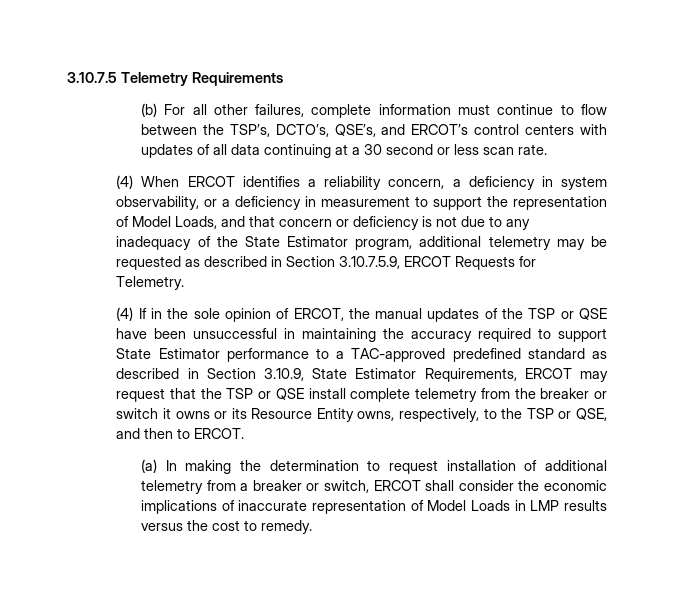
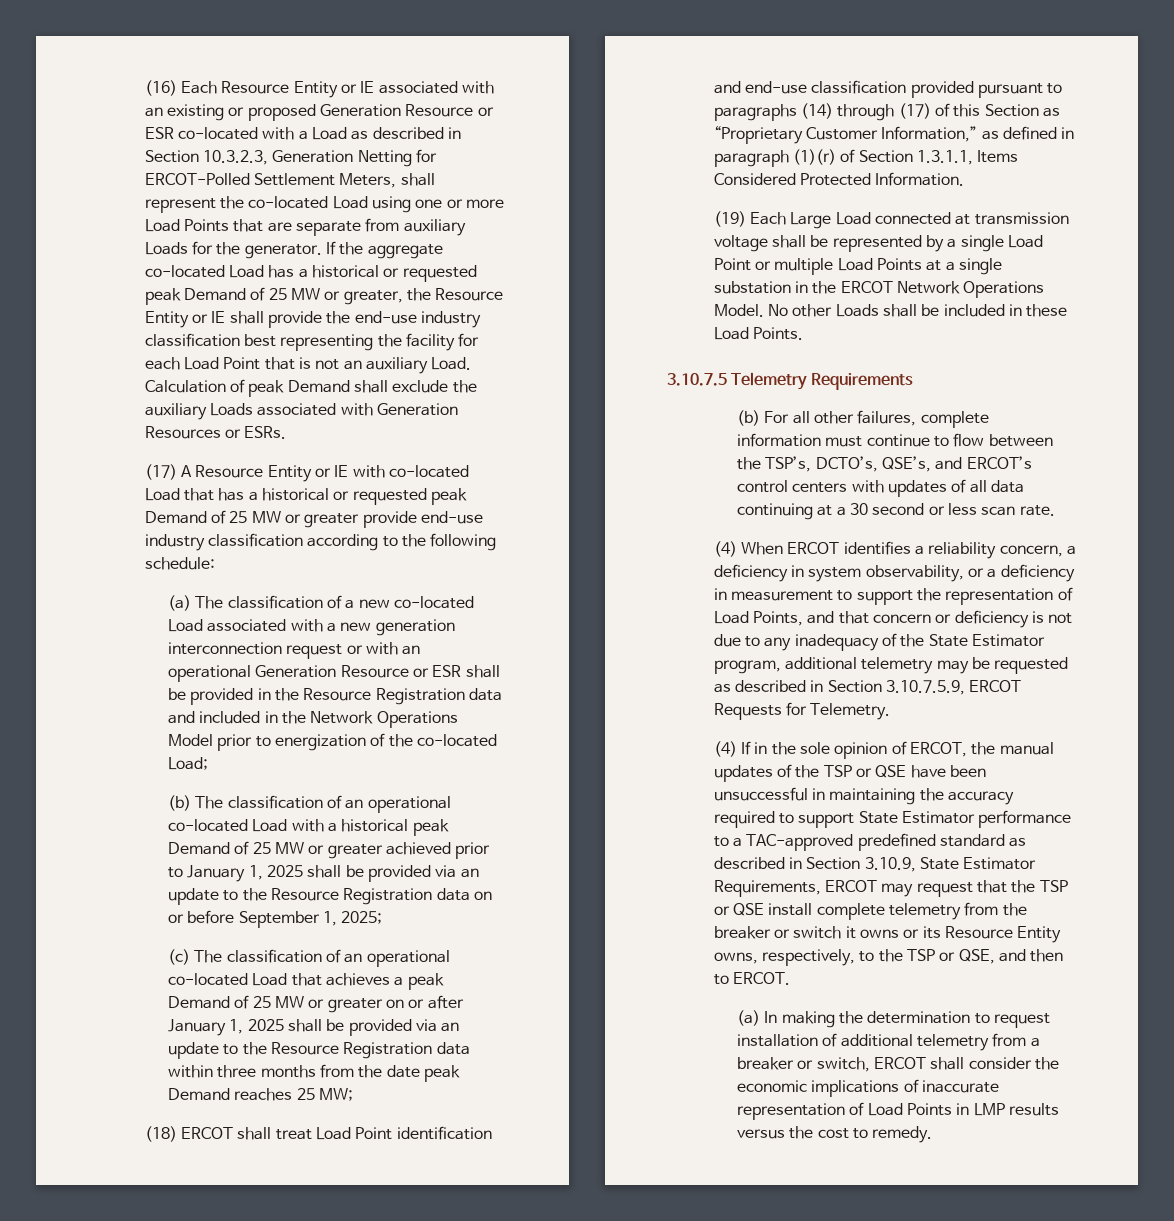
+ (16) Each Resource Entity or IE associated with an existing or proposed Generation Resource or ESR co-located with a Load as described in Section 10.3.2.3, Generation Netting for ERCOT-Polled Settlement Meters, shall represent the co-located Load using one or more Load Points that are separate from auxiliary Loads for the generator. If the aggregate co-located Load has a historical or requested peak Demand of 25 MW or greater, the Resource Entity or IE shall provide the end-use industry classification best representing the facility for each Load Point that is not an auxiliary Load. Calculation of peak Demand shall exclude the auxiliary Loads associated with Generation Resources or ESRs.
+ (17) A Resource Entity or IE with co-located Load that has a historical or requested peak Demand of 25 MW or greater provide end-use industry classification according to the following schedule:
+ (a) The classification of a new co-located Load associated with a new generation interconnection request or with an operational Generation Resource or ESR shall be provided in the Resource Registration data and included in the Network Operations Model prior to energization of the co-located Load;
+ (b) The classification of an operational co-located Load with a historical peak Demand of 25 MW or greater achieved prior to January 1, 2025 shall be provided via an update to the Resource Registration data on or before September 1, 2025;
+ (c) The classification of an operational co-located Load that achieves a peak Demand of 25 MW or greater on or after January 1, 2025 shall be provided via an update to the Resource Registration data within three months from the date peak Demand reaches 25 MW;
+ (18) ERCOT shall treat Load Point identification and end-use classification provided pursuant to paragraphs (14) through (17) of this Section as “Proprietary Customer Information,” as defined in paragraph (1)(r) of Section 1.3.1.1, Items Considered Protected Information.
+ (19) Each Large Load connected at transmission voltage shall be represented by a single Load Point or multiple Load Points at a single substation in the ERCOT Network Operations Model. No other Loads shall be included in these Load Points.
- (4) When ERCOT identifies a reliability concern, a deficiency in system observability, or a deficiency in measurement to support the representation of Model Loads, and that concern or deficiency is not due to any inadequacy of the State Estimator program, additional telemetry may be requested as described in Section 3.10.7.5.9, ERCOT Requests for Telemetry.
+ (4) When ERCOT identifies a reliability concern, a deficiency in system observability, or a deficiency in measurement to support the representation of Load Points, and that concern or deficiency is not due to any inadequacy of the State Estimator program, additional telemetry may be requested as described in Section 3.10.7.5.9, ERCOT Requests for Telemetry.
- (a) In making the determination to request installation of additional telemetry from a breaker or switch, ERCOT shall consider the economic implications of inaccurate representation of Model Loads in LMP results versus the cost to remedy.
+ (a) In making the determination to request installation of additional telemetry from a breaker or switch, ERCOT shall consider the economic implications of inaccurate representation of Load Points in LMP results versus the cost to remedy.

